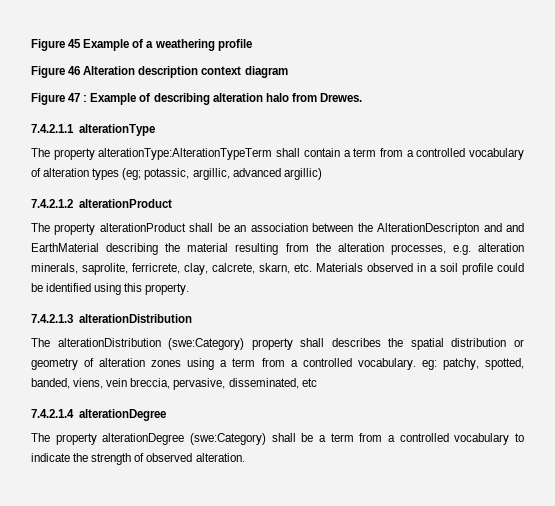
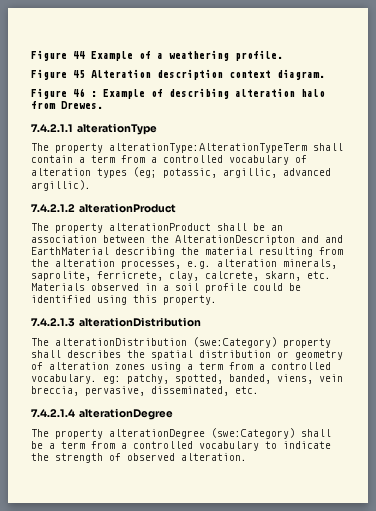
- Figure 45 Example of a weathering profile
- Figure 46 Alteration description context diagram
- Figure 47 : Example of describing alteration halo from Drewes.
+ Figure 44 Example of a weathering profile.
+ Figure 45 Alteration description context diagram.
+ Figure 46 : Example of describing alteration halo from Drewes.
- The property alterationType:AlterationTypeTerm shall contain a term from a controlled vocabulary of alteration types (eg; potassic, argillic, advanced argillic)
+ The property alterationType:AlterationTypeTerm shall contain a term from a controlled vocabulary of alteration types (eg; potassic, argillic, advanced argillic).
- The alterationDistribution (swe:Category) property shall describes the spatial distribution or geometry of alteration zones using a term from a controlled vocabulary. eg: patchy, spotted, banded, viens, vein breccia, pervasive, disseminated, etc
+ The alterationDistribution (swe:Category) property shall describes the spatial distribution or geometry of alteration zones using a term from a controlled vocabulary. eg: patchy, spotted, banded, viens, vein breccia, pervasive, disseminated, etc.

